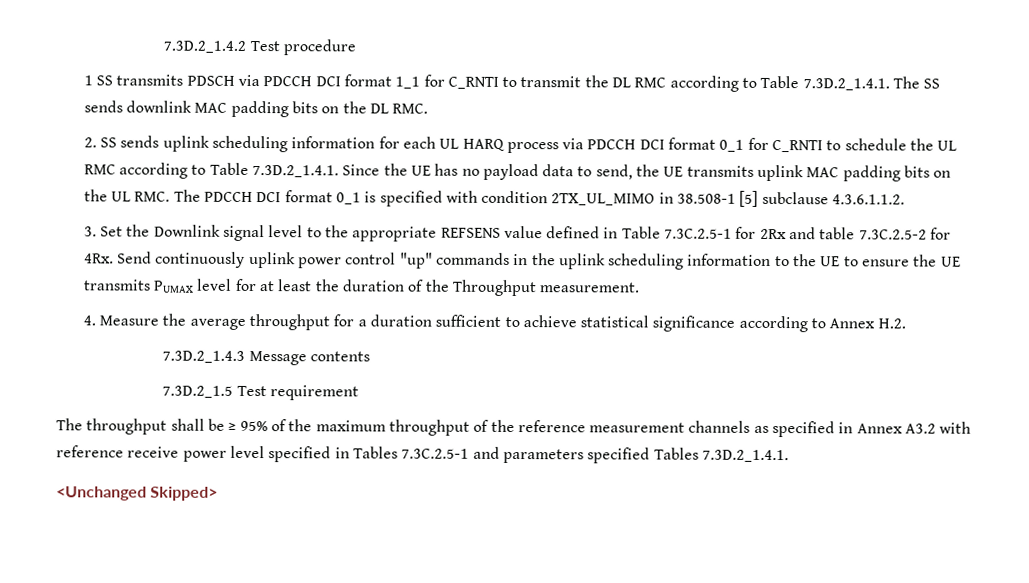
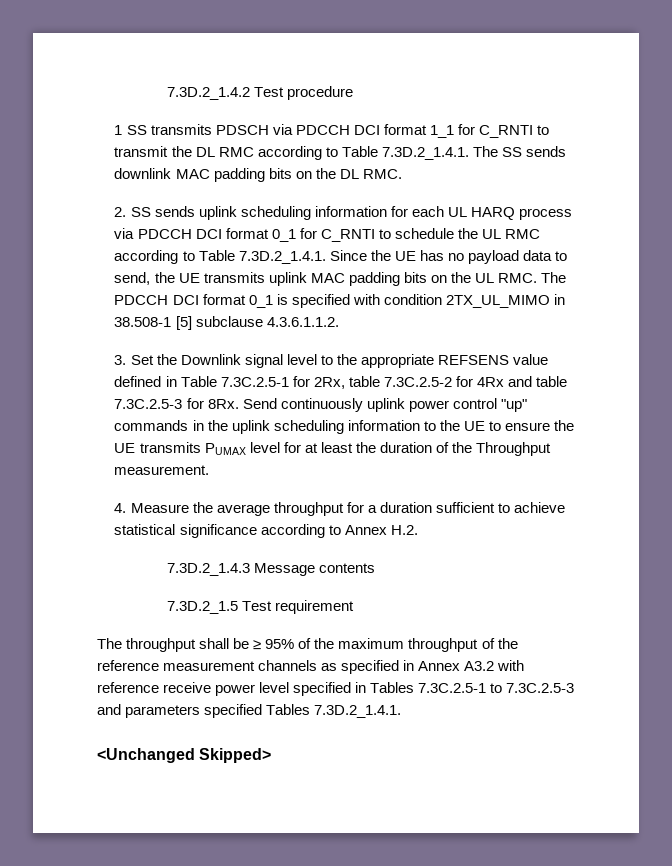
- 3. Set the Downlink signal level to the appropriate REFSENS value defined in Table 7.3C.2.5-1 for 2Rx and table 7.3C.2.5-2 for 4Rx.
+ 3. Set the Downlink signal level to the appropriate REFSENS value defined in Table 7.3C.2.5-1 for 2Rx, table 7.3C.2.5-2 for 4Rx and table 7.3C.2.5-3 for 8Rx.
- The throughput shall be ≥ 95% of the maximum throughput of the reference measurement channels as specified in Annex A3.2 with reference receive power level specified in Tables 7.3C.2.5-1 and parameters specified Tables 7.3D.2_1.4.1.
+ The throughput shall be ≥ 95% of the maximum throughput of the reference measurement channels as specified in Annex A3.2 with reference receive power level specified in Tables 7.3C.2.5-1 to 7.3C.2.5-3 and parameters specified Tables 7.3D.2_1.4.1.

